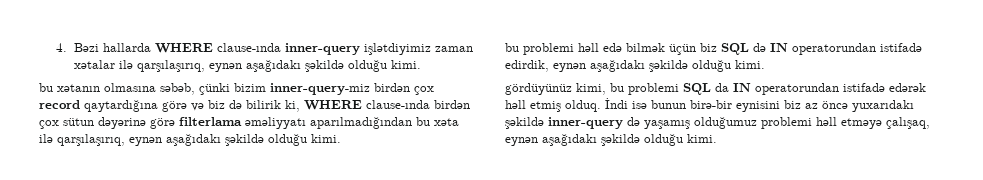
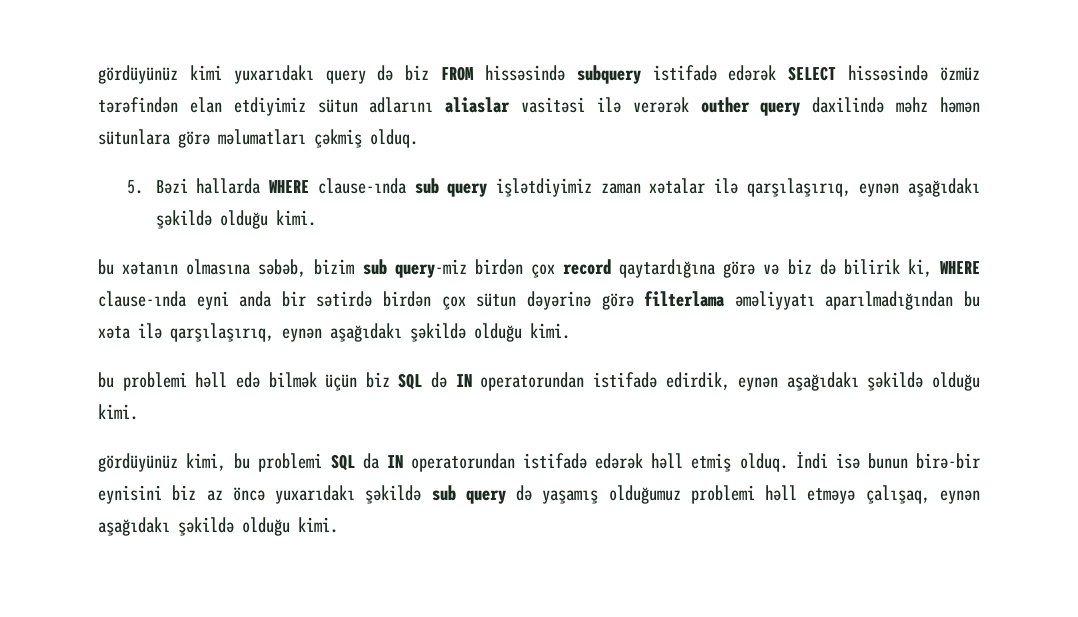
- 4. Bəzi hallarda WHERE clause-ında inner-query işlətdiyimiz zaman xətalar ilə qarşılaşırıq, eynən aşağıdakı şəkildə olduğu kimi.
+ gördüyünüz kimi yuxarıdakı query də biz FROM hissəsində subquery istifadə edərək SELECT hissəsində özmüz tərəfindən elan etdiyimiz sütun adlarını aliaslar vasitəsi ilə verərək outher query daxilində məhz həmən sütunlara görə məlumatları çəkmiş olduq.
+ 5. Bəzi hallarda WHERE clause-ında sub query işlətdiyimiz zaman xətalar ilə qarşılaşırıq, eynən aşağıdakı şəkildə olduğu kimi.
- bu xətanın olmasına səbəb, çünki bizim inner-query-miz birdən çox record qaytardığına görə və biz də bilirik ki, WHERE clause-ında birdən çox sütun dəyərinə görə filterlama əməliyyatı aparılmadığından bu xəta ilə qarşılaşırıq, eynən aşağıdakı şəkildə olduğu kimi.
+ bu xətanın olmasına səbəb, bizim sub query-miz birdən çox record qaytardığına görə və biz də bilirik ki, WHERE clause-ında eyni anda bir sətirdə birdən çox sütun dəyərinə görə filterlama əməliyyatı aparılmadığından bu xəta ilə qarşılaşırıq, eynən aşağıdakı şəkildə olduğu kimi.
- İndi isə bunun birə-bir eynisini biz az öncə yuxarıdakı şəkildə inner-query də yaşamış olduğumuz problemi həll etməyə çalışaq, eynən aşağıdakı şəkildə olduğu kimi.
+ İndi isə bunun birə-bir eynisini biz az öncə yuxarıdakı şəkildə sub query də yaşamış olduğumuz problemi həll etməyə çalışaq, eynən aşağıdakı şəkildə olduğu kimi.

